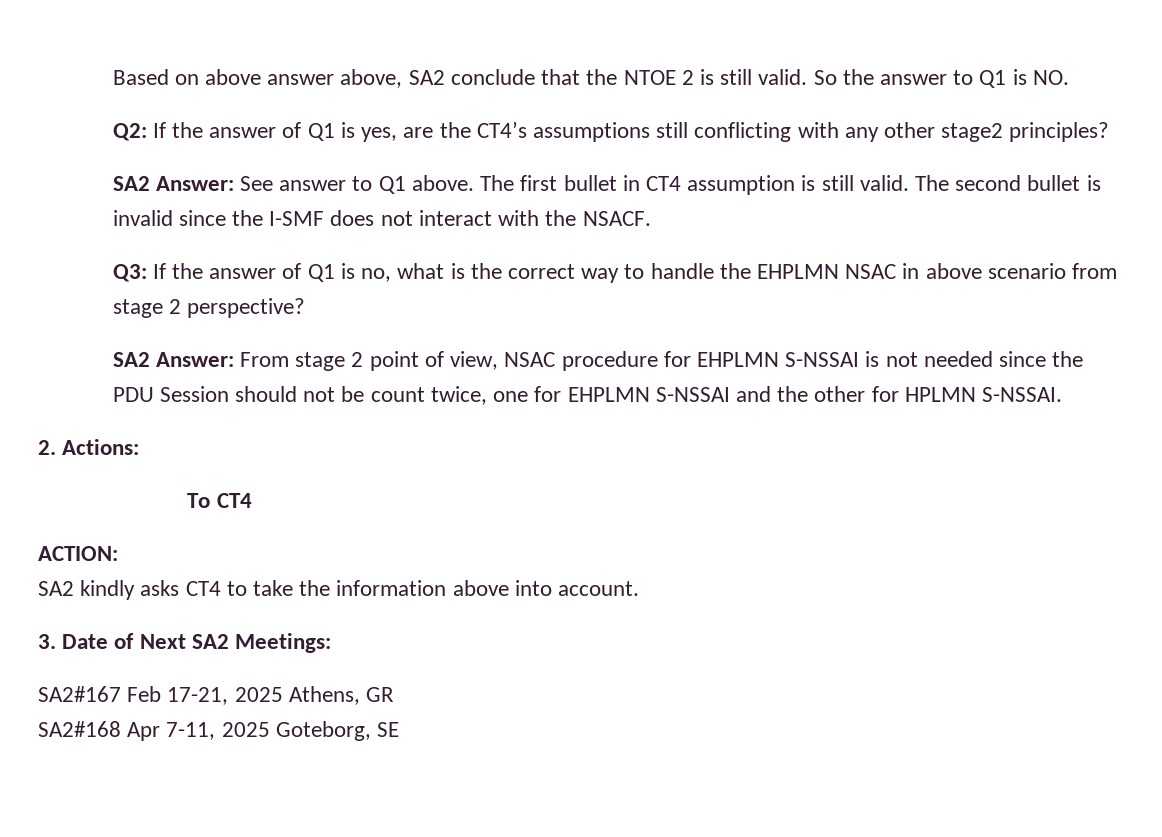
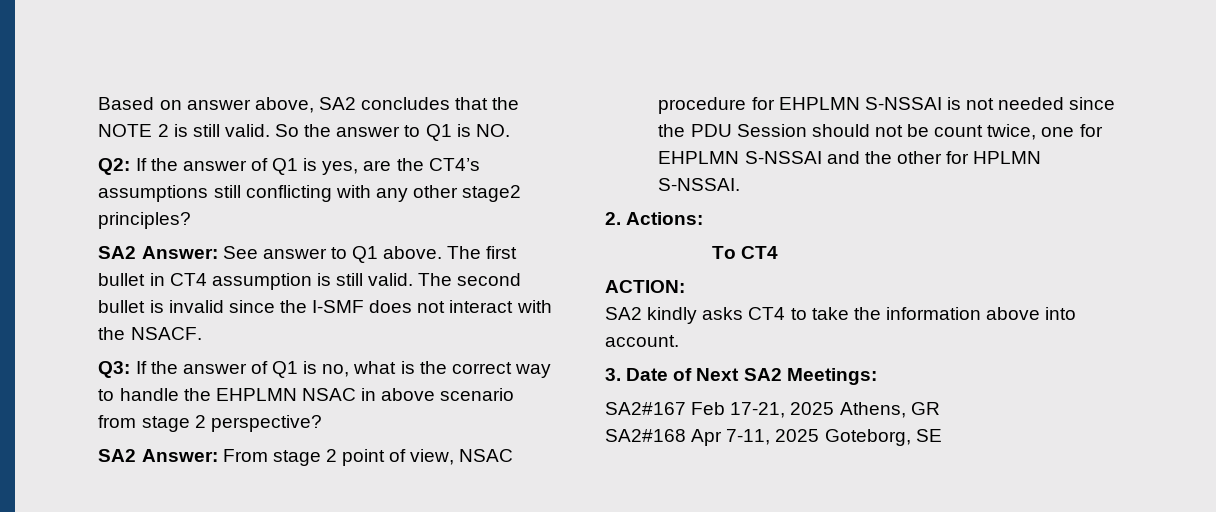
- Based on above answer above, SA2 conclude that the NTOE 2 is still valid.
+ Based on answer above, SA2 concludes that the NOTE 2 is still valid.

